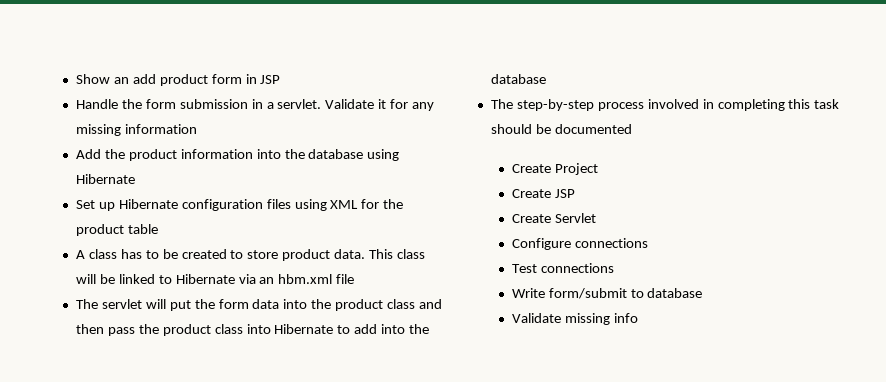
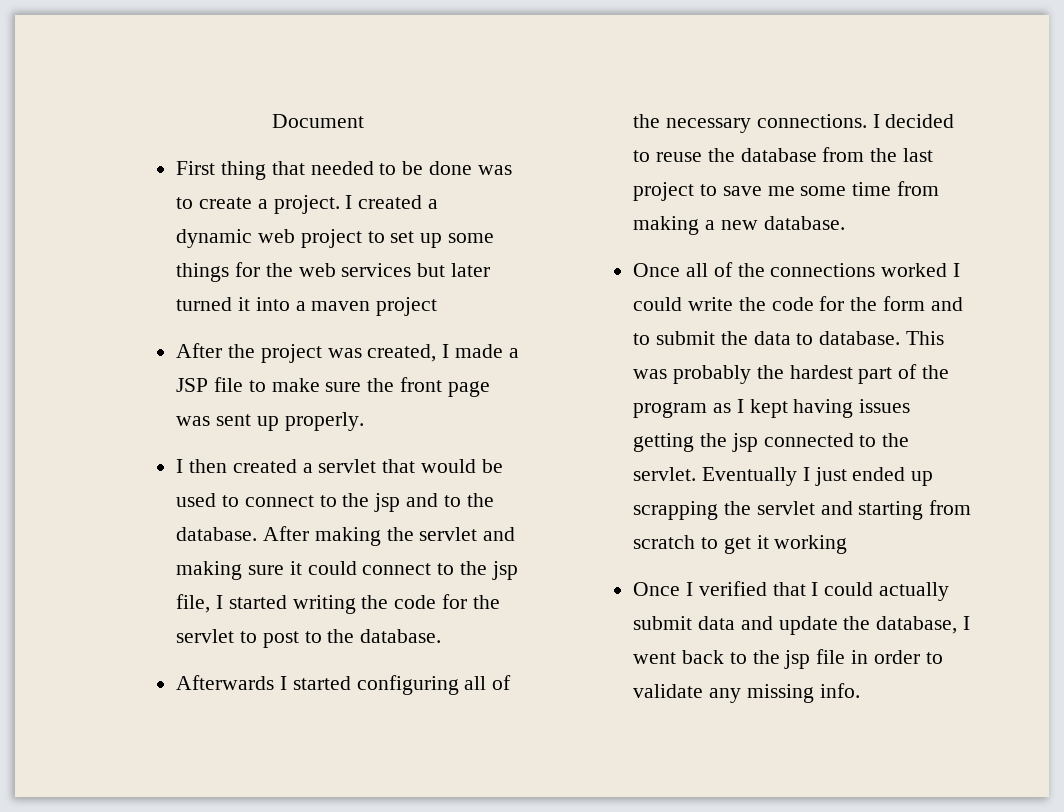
- Show an add product form in JSP
- Handle the form submission in a servlet. Validate it for any missing information
- Add the product information into the database using Hibernate
- Set up Hibernate configuration files using XML for the product table
- A class has to be created to store product data. This class will be linked to Hibernate via an hbm.xml file
- The servlet will put the form data into the product class and then pass the product class into Hibernate to add into the database
- The step-by-step process involved in completing this task should be documented
- Create Project
- Create JSP
- Create Servlet
- Configure connections
- Test connections
- Write form/submit to database
- Validate missing info
+ Document
+ First thing that needed to be done was to create a project. I created a dynamic web project to set up some things for the web services but later turned it into a maven project
+ After the project was created, I made a JSP file to make sure the front page was sent up properly.
+ I then created a servlet that would be used to connect to the jsp and to the database. After making the servlet and making sure it could connect to the jsp file, I started writing the code for the servlet to post to the database.
+ Afterwards I started configuring all of the necessary connections. I decided to reuse the database from the last project to save me some time from making a new database.
+ Once all of the connections worked I could write the code for the form and to submit the data to database. This was probably the hardest part of the program as I kept having issues getting the jsp connected to the servlet. Eventually I just ended up scrapping the servlet and starting from scratch to get it working
+ Once I verified that I could actually submit data and update the database, I went back to the jsp file in order to validate any missing info.

